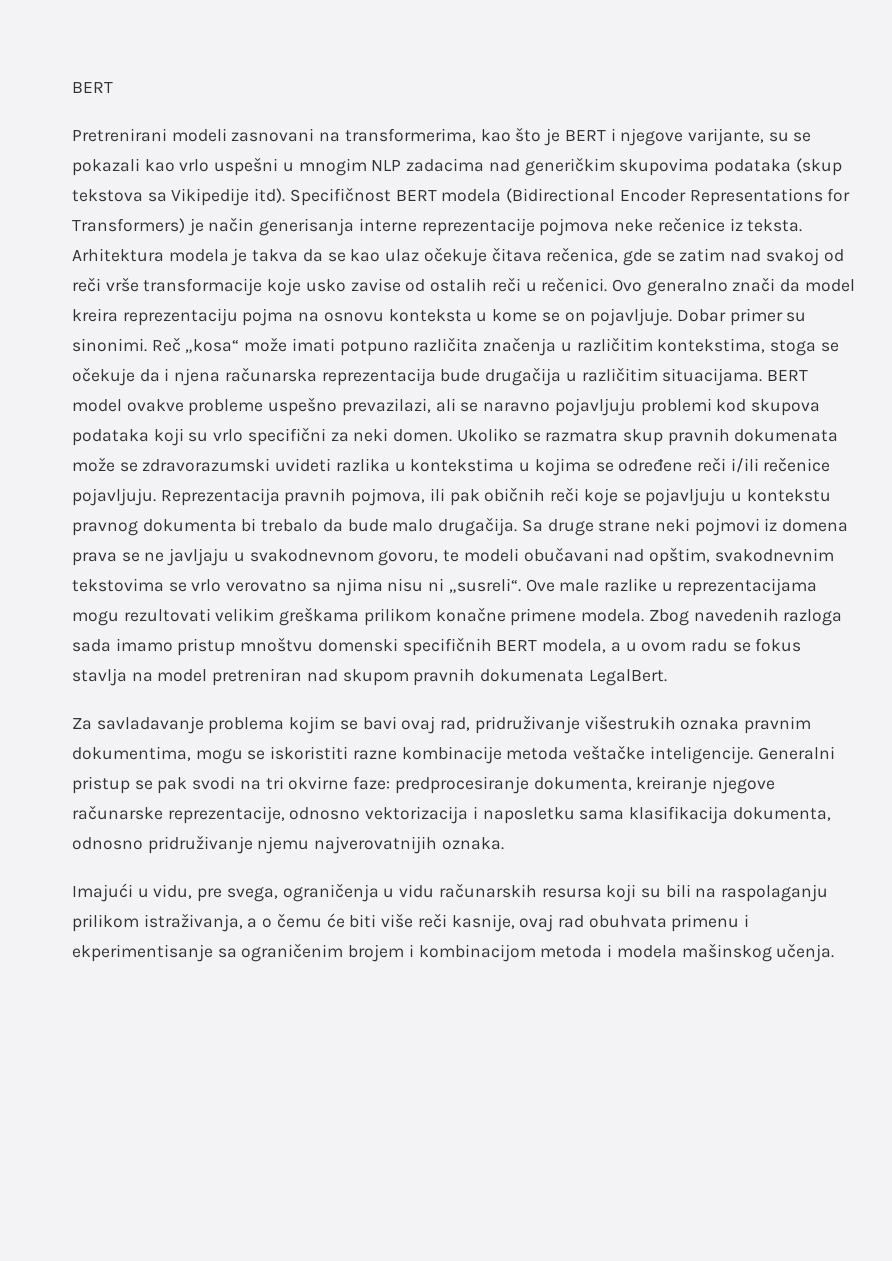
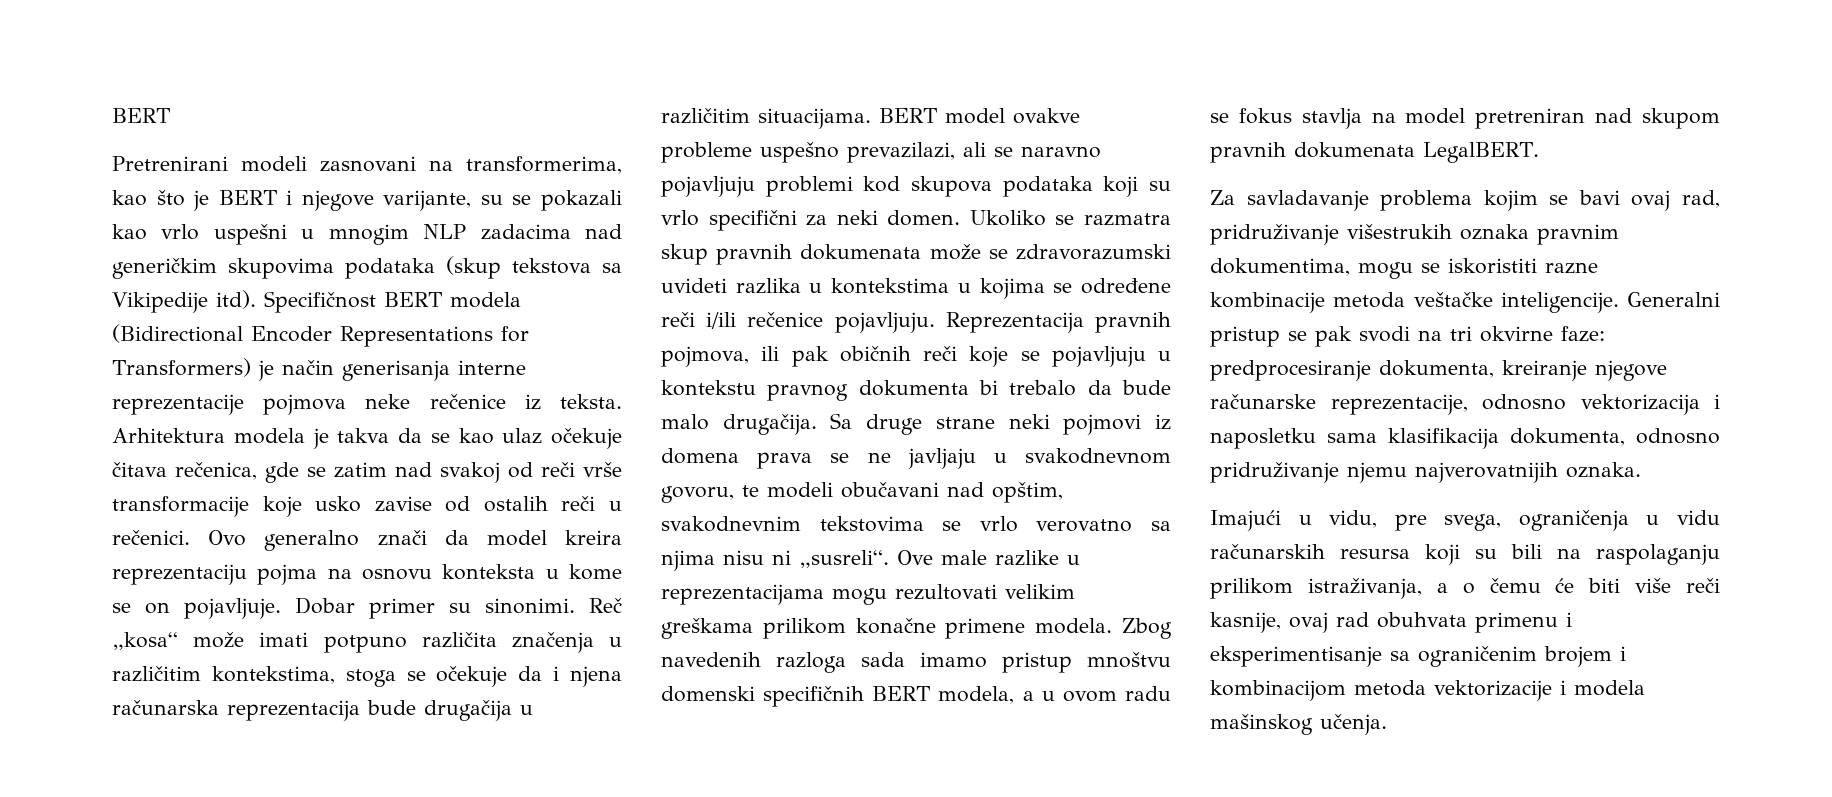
- Zbog navedenih razloga sada imamo pristup mnoštvu domenski specifičnih BERT modela, a u ovom radu se fokus stavlja na model pretreniran nad skupom pravnih dokumenata LegalBert.
+ Zbog navedenih razloga sada imamo pristup mnoštvu domenski specifičnih BERT modela, a u ovom radu se fokus stavlja na model pretreniran nad skupom pravnih dokumenata LegalBERT.
- Imajući u vidu, pre svega, ograničenja u vidu računarskih resursa koji su bili na raspolaganju prilikom istraživanja, a o čemu će biti više reči kasnije, ovaj rad obuhvata primenu i ekperimentisanje sa ograničenim brojem i kombinacijom metoda i modela mašinskog učenja.
+ Imajući u vidu, pre svega, ograničenja u vidu računarskih resursa koji su bili na raspolaganju prilikom istraživanja, a o čemu će biti više reči kasnije, ovaj rad obuhvata primenu i eksperimentisanje sa ograničenim brojem i kombinacijom metoda vektorizacije i modela mašinskog učenja.

